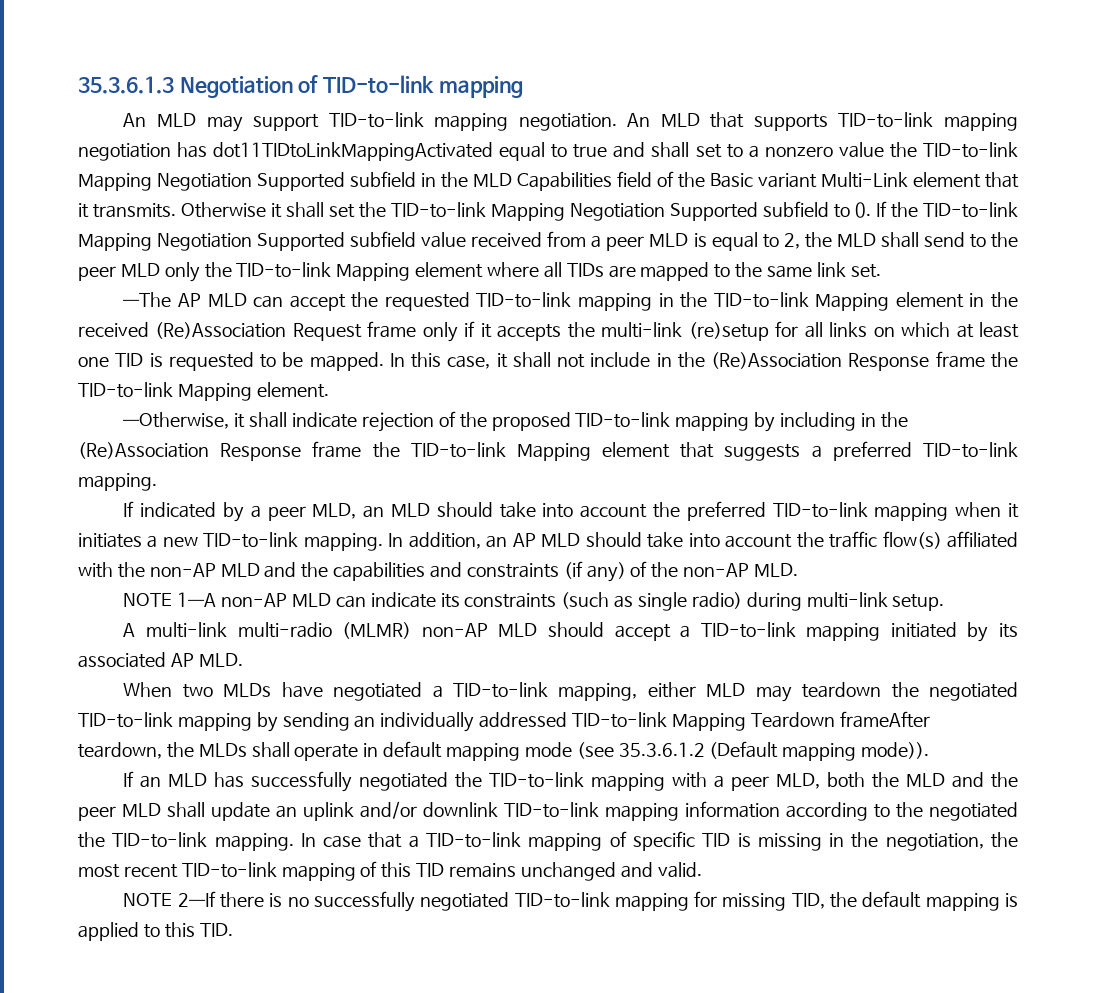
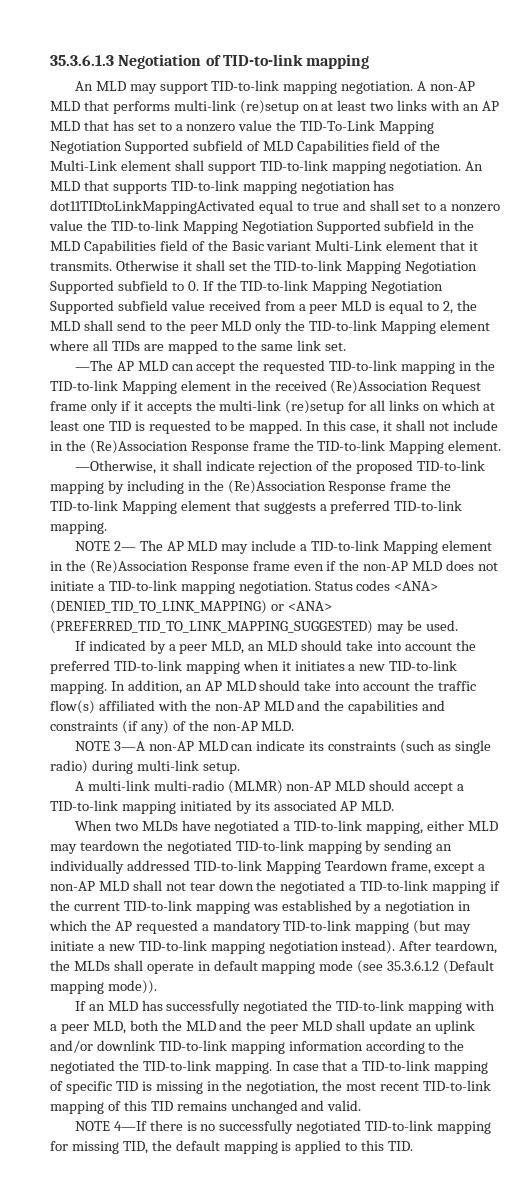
+ A non-AP MLD that performs multi-link (re)setup on at least two links with an AP MLD that has set to a nonzero value the TID-To-Link Mapping Negotiation Supported subfield of MLD Capabilities field of the Multi-Link element shall support TID-to-link mapping negotiation.
+ NOTE 2— The AP MLD may include a TID-to-link Mapping element in the (Re)Association Response frame even if the non-AP MLD does not initiate a TID-to-link mapping negotiation. Status codes <ANA> (DENIED_TID_TO_LINK_MAPPING) or <ANA> (PREFERRED_TID_TO_LINK_MAPPING_SUGGESTED) may be used.
- NOTE 1—A non-AP MLD can indicate its constraints (such as single radio) during multi-link setup.
+ NOTE 3—A non-AP MLD can indicate its constraints (such as single radio) during multi-link setup.
- When two MLDs have negotiated a TID-to-link mapping, either MLD may teardown the negotiated TID-to-link mapping by sending an individually addressed TID-to-link Mapping Teardown frameAfter teardown, the MLDs shall operate in default mapping mode (see 35.3.6.1.2 (Default mapping mode)).
+ When two MLDs have negotiated a TID-to-link mapping, either MLD may teardown the negotiated TID-to-link mapping by sending an individually addressed TID-to-link Mapping Teardown frame, except a non-AP MLD shall not tear down the negotiated a TID-to-link mapping if the current TID-to-link mapping was established by a negotiation in which the AP requested a mandatory TID-to-link mapping (but may initiate a new TID-to-link mapping negotiation instead). After teardown, the MLDs shall operate in default mapping mode (see 35.3.6.1.2 (Default mapping mode)).
- NOTE 2—If there is no successfully negotiated TID-to-link mapping for missing TID, the default mapping is applied to this TID.
+ NOTE 4—If there is no successfully negotiated TID-to-link mapping for missing TID, the default mapping is applied to this TID.

